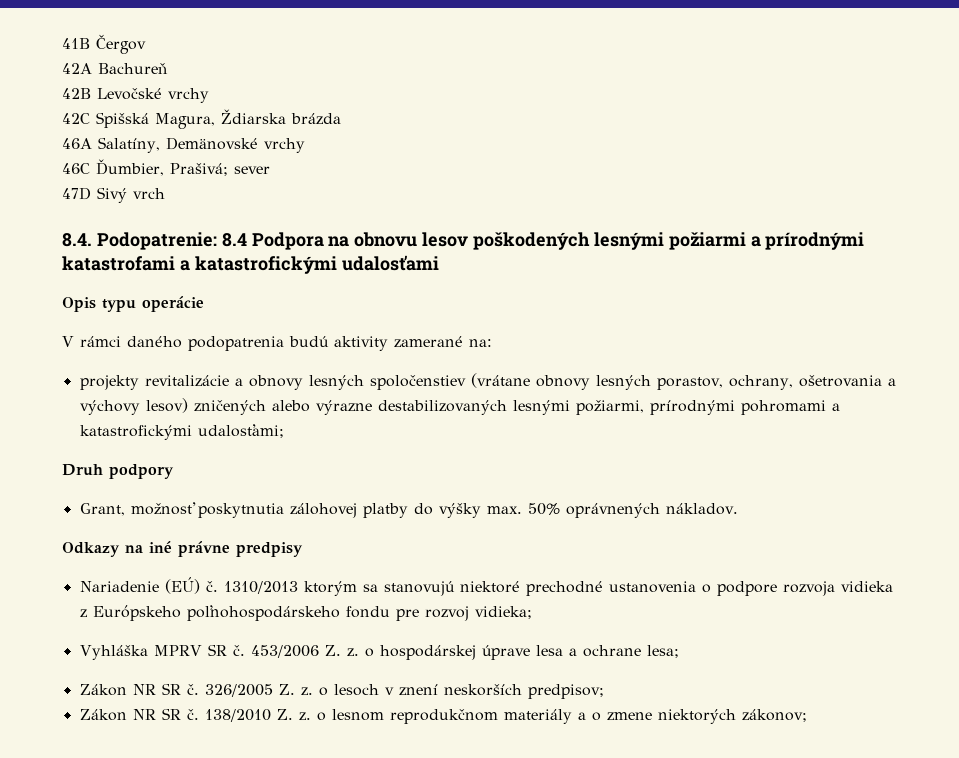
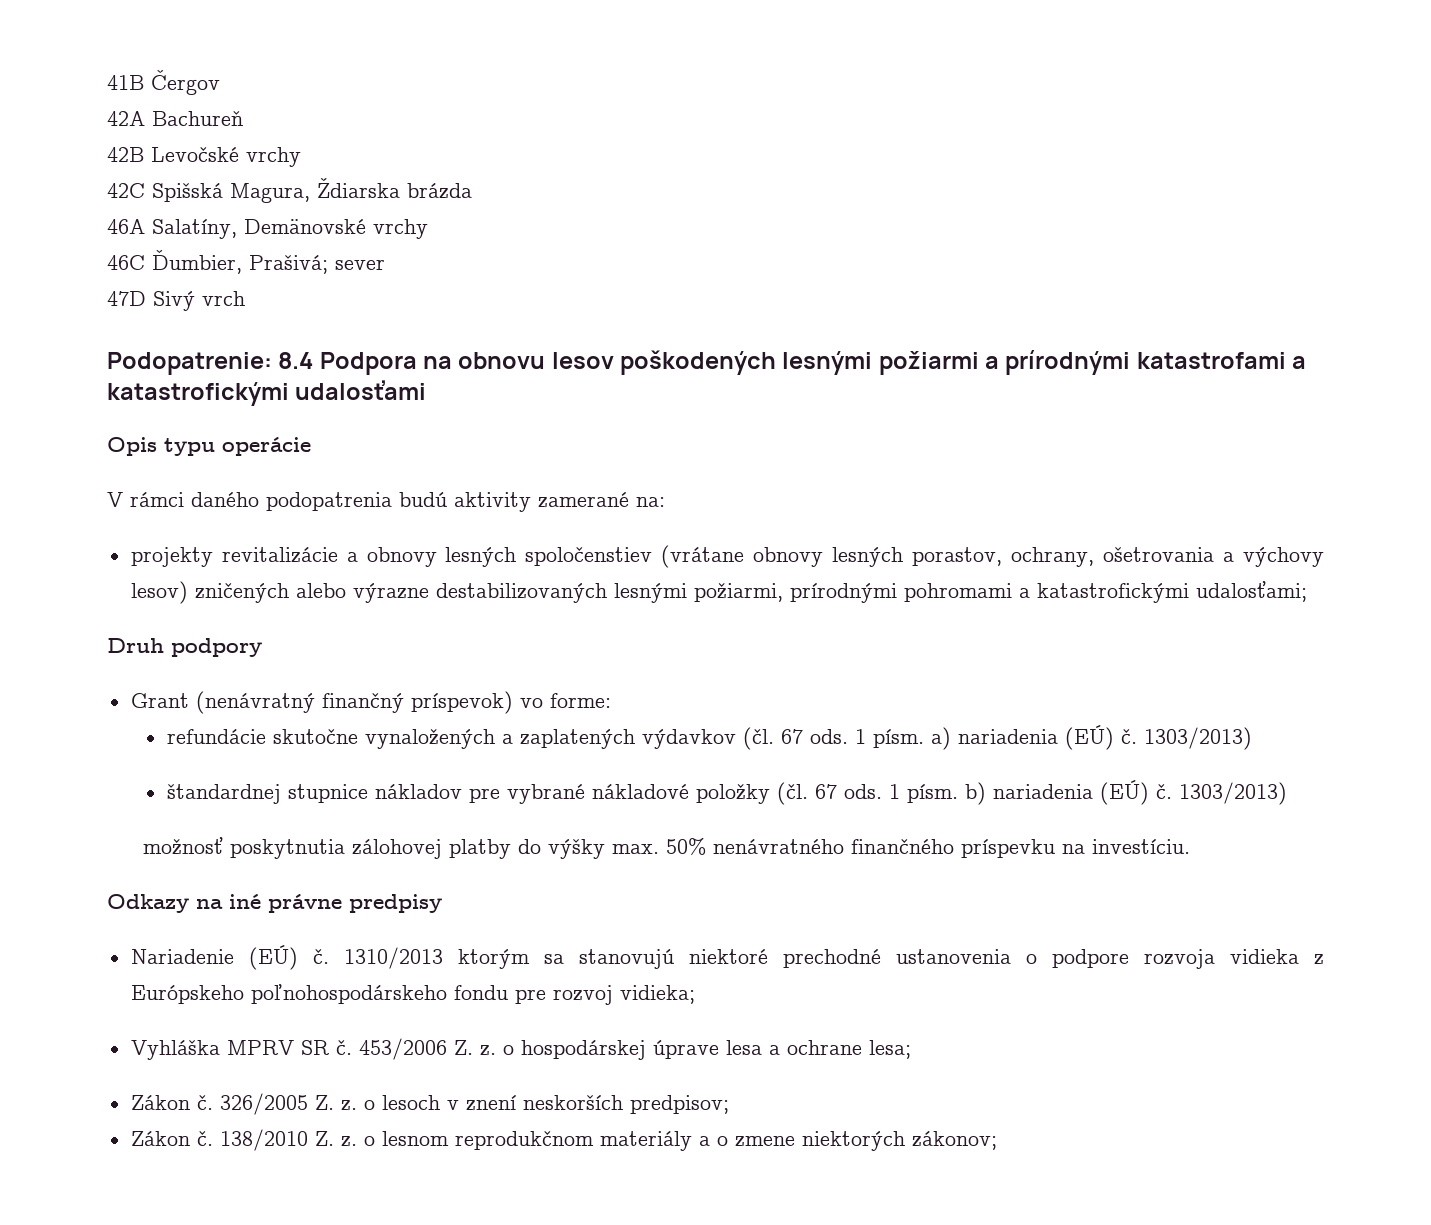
- 8.4. Podopatrenie: 8.4 Podpora na obnovu lesov poškodených lesnými požiarmi a prírodnými katastrofami a katastrofickými udalosťami
+ Podopatrenie: 8.4 Podpora na obnovu lesov poškodených lesnými požiarmi a prírodnými katastrofami a katastrofickými udalosťami
- Grant, možnosť poskytnutia zálohovej platby do výšky max. 50% oprávnených nákladov.
+ Grant (nenávratný finančný príspevok) vo forme:
+ refundácie skutočne vynaložených a zaplatených výdavkov (čl. 67 ods. 1 písm. a) nariadenia (EÚ) č. 1303/2013)
+ štandardnej stupnice nákladov pre vybrané nákladové položky (čl. 67 ods. 1 písm. b) nariadenia (EÚ) č. 1303/2013)
+ možnosť poskytnutia zálohovej platby do výšky max. 50% nenávratného finančného príspevku na investíciu.
  453/2006 Z. z. o hospodárskej úprave lesa a ochrane lesa;
- Zákon NR SR č.
+ Zákon č.
  326/2005 Z. z. o lesoch v znení neskorších predpisov;
- Zákon NR SR č.
+ Zákon č.

